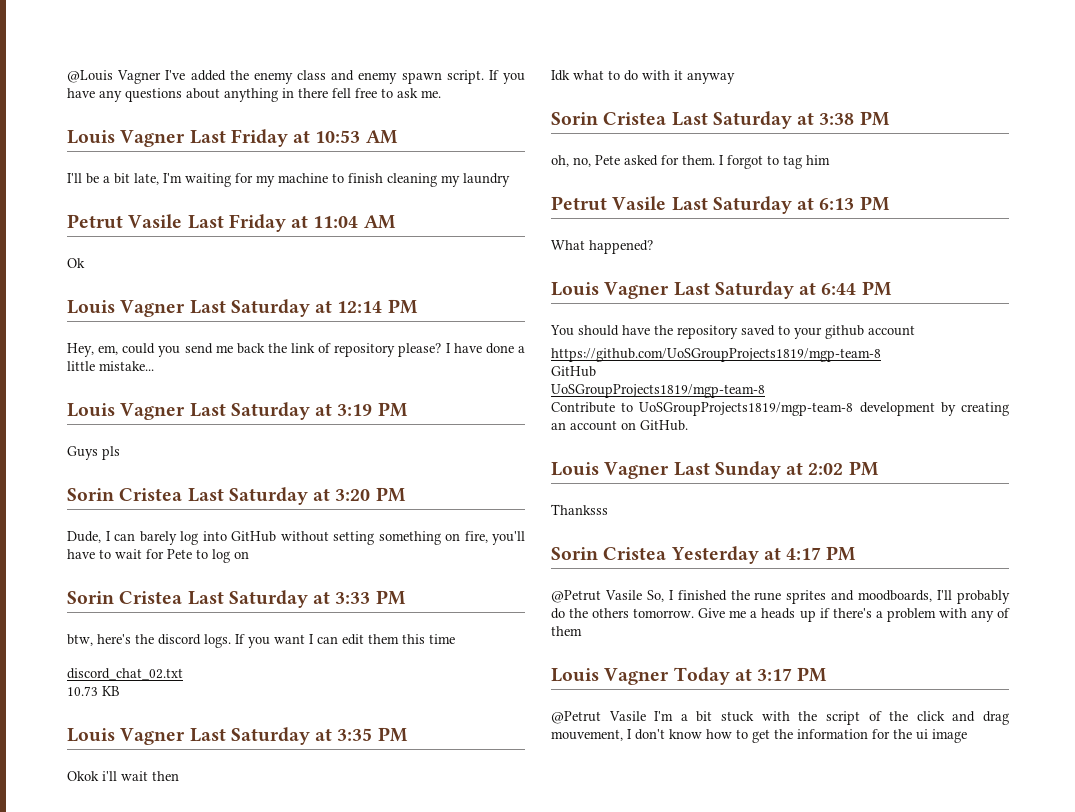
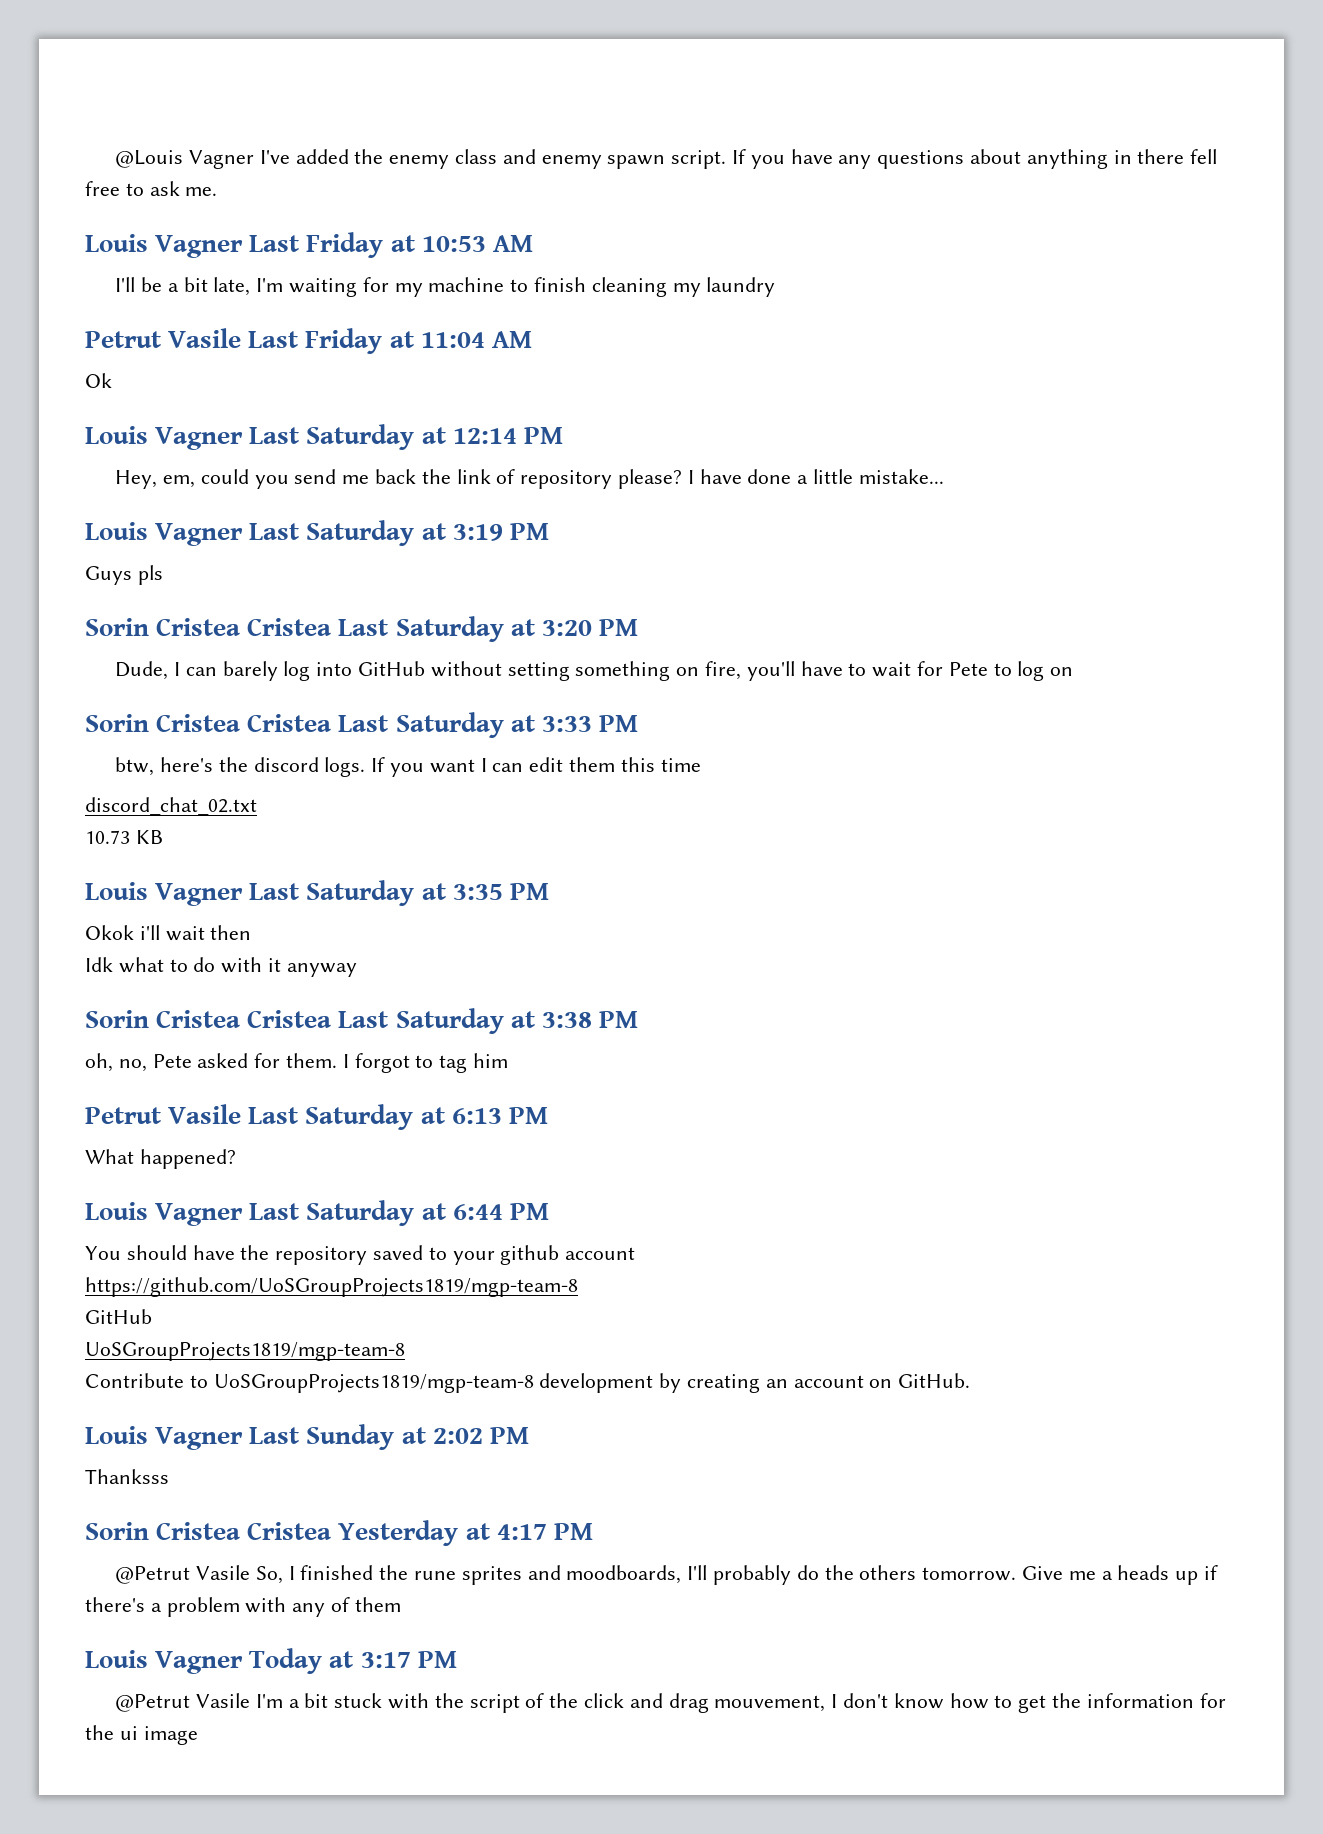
- Sorin Cristea Last Saturday at 3:20 PM
+ Sorin Cristea Cristea Last Saturday at 3:20 PM
- Sorin Cristea Last Saturday at 3:33 PM
+ Sorin Cristea Cristea Last Saturday at 3:33 PM
- Sorin Cristea Last Saturday at 3:38 PM
+ Sorin Cristea Cristea Last Saturday at 3:38 PM
- Sorin Cristea Yesterday at 4:17 PM
+ Sorin Cristea Cristea Yesterday at 4:17 PM

